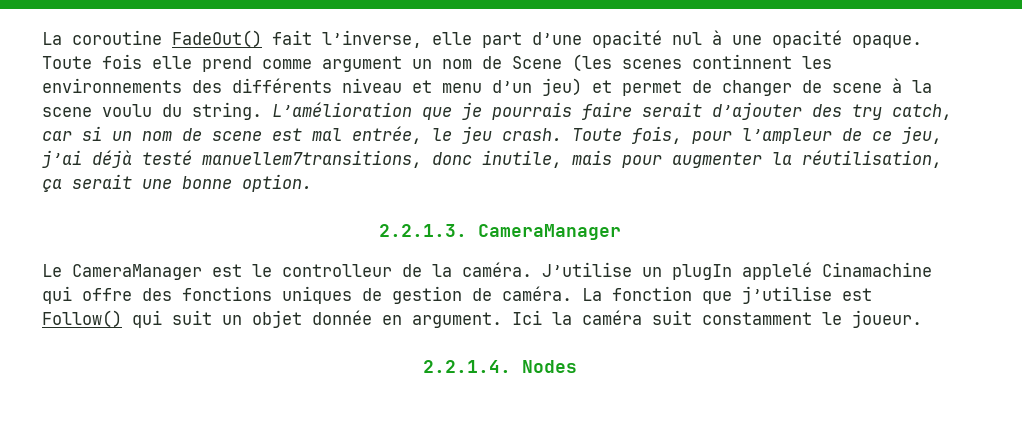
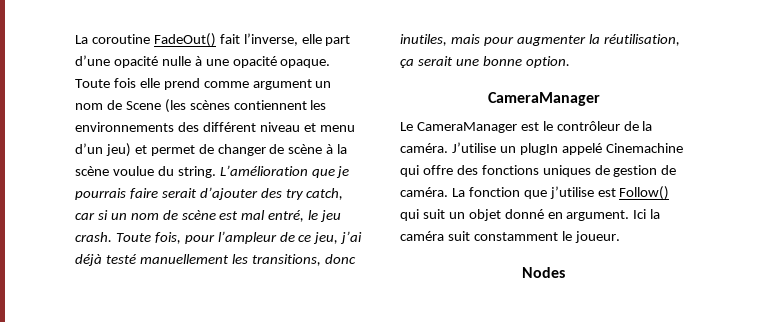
- La coroutine FadeOut() fait l’inverse, elle part d’une opacité nul à une opacité opaque.
+ La coroutine FadeOut() fait l’inverse, elle part d’une opacité nulle à une opacité opaque.
- Toute fois elle prend comme argument un nom de Scene (les scenes continnent les environnements des différents niveau et menu d’un jeu) et permet de changer de scene à la scene voulu du string.
+ Toute fois elle prend comme argument un nom de Scene (les scènes contiennent les environnements des différent niveau et menu d’un jeu) et permet de changer de scène à la scène voulue du string.
- L’amélioration que je pourrais faire serait d’ajouter des try catch, car si un nom de scene est mal entrée, le jeu crash.
+ L’amélioration que je pourrais faire serait d’ajouter des try catch, car si un nom de scène est mal entré, le jeu crash.
- Toute fois, pour l’ampleur de ce jeu, j’ai déjà testé manuellem7transitions, donc inutile, mais pour augmenter la réutilisation, ça serait une bonne option.
- 2.2.1.3. CameraManager
+ Toute fois, pour l’ampleur de ce jeu, j’ai déjà testé manuellement les transitions, donc inutiles, mais pour augmenter la réutilisation, ça serait une bonne option.
+ CameraManager
- Le CameraManager est le controlleur de la caméra.
+ Le CameraManager est le contrôleur de la caméra.
- J’utilise un plugIn applelé Cinamachine qui offre des fonctions uniques de gestion de caméra.
+ J’utilise un plugIn appelé Cinemachine qui offre des fonctions uniques de gestion de caméra.
- La fonction que j’utilise est Follow() qui suit un objet donnée en argument.
+ La fonction que j’utilise est Follow() qui suit un objet donné en argument.
- 2.2.1.4. Nodes
+ Nodes

